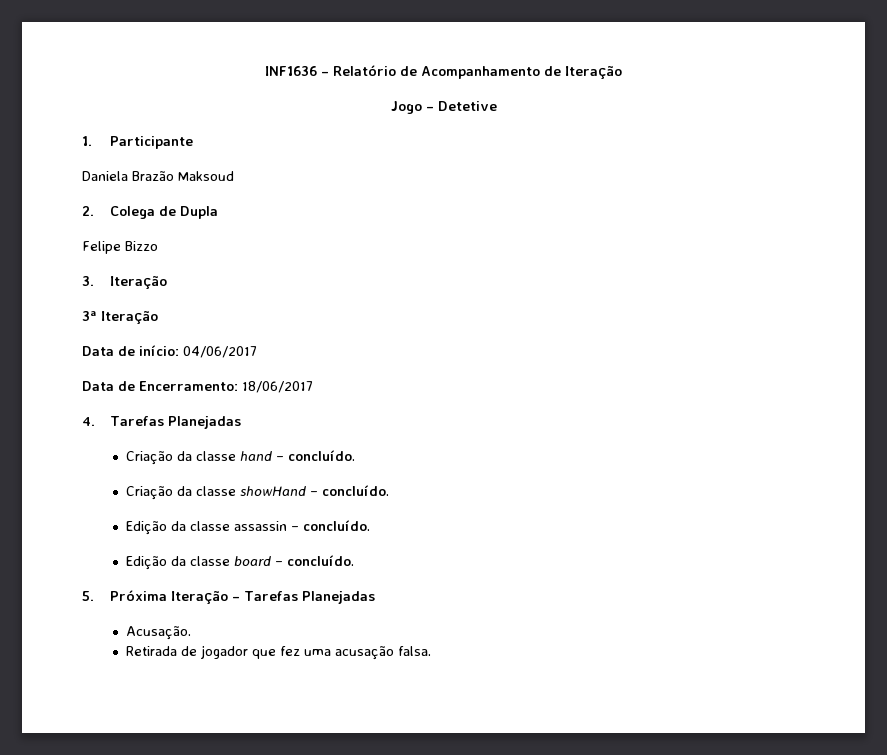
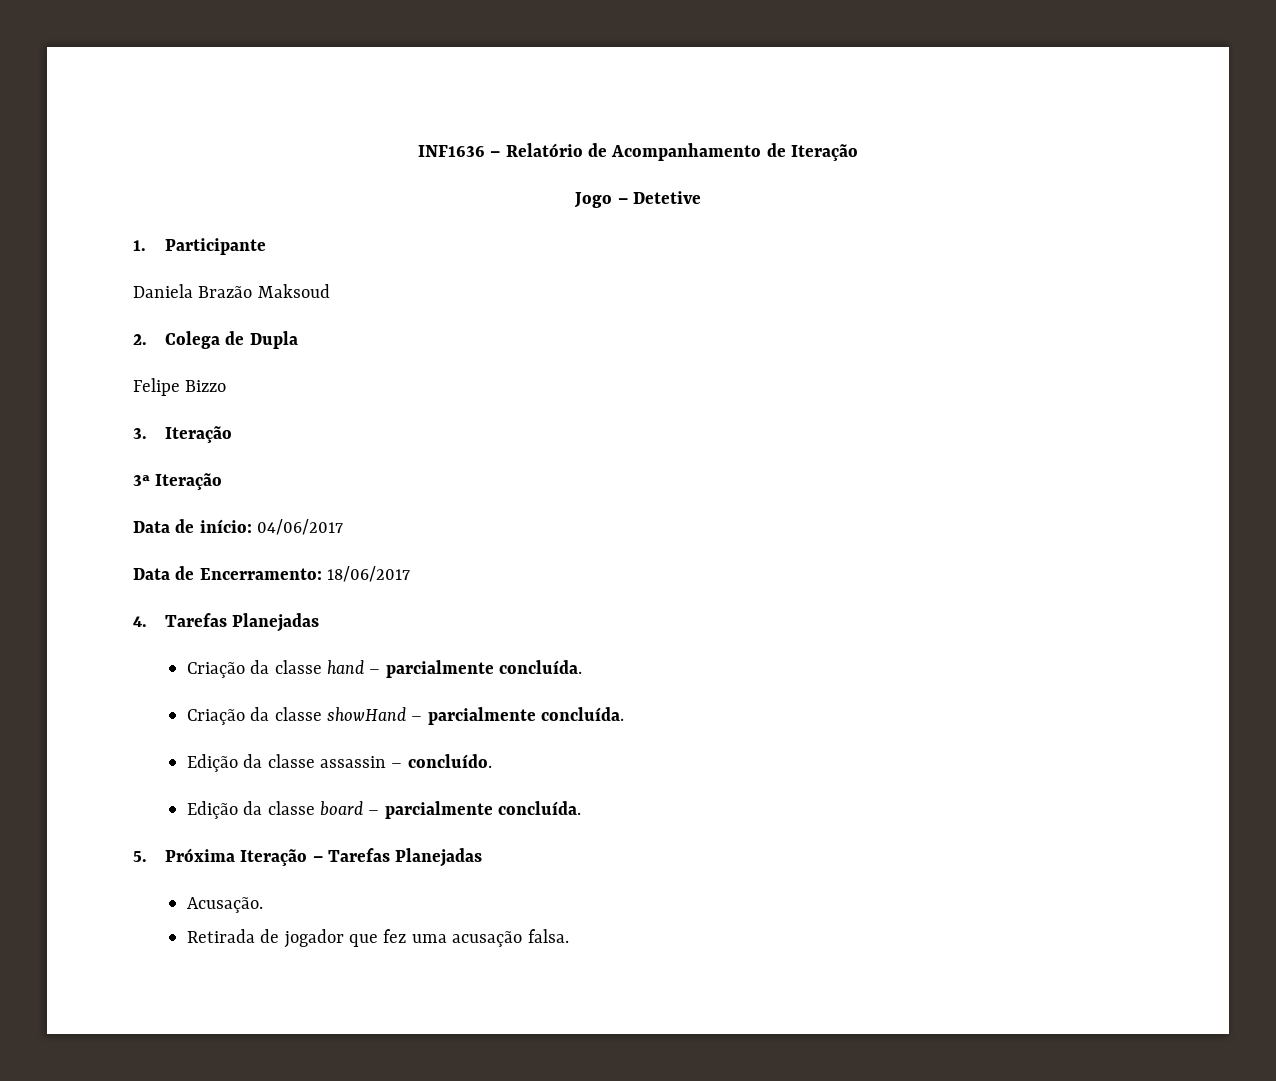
- Criação da classe hand – concluído.
+ Criação da classe hand – parcialmente concluída.
- Criação da classe showHand – concluído.
+ Criação da classe showHand – parcialmente concluída.
- Edição da classe board – concluído.
+ Edição da classe board – parcialmente concluída.

